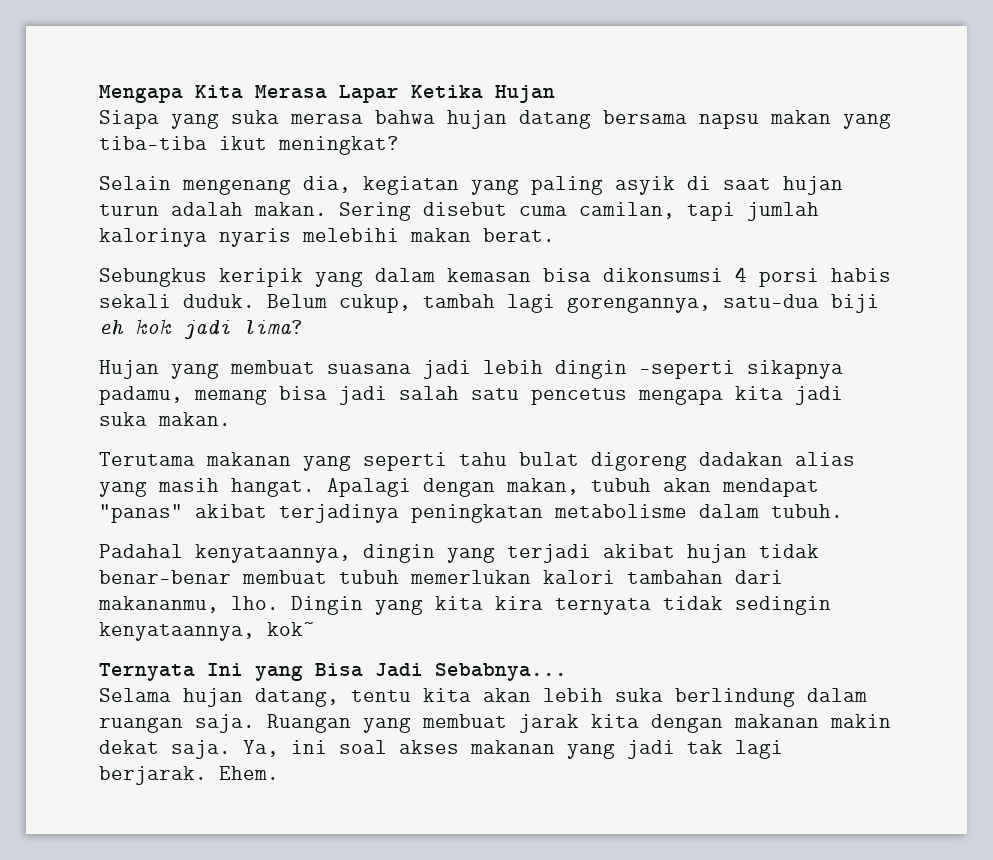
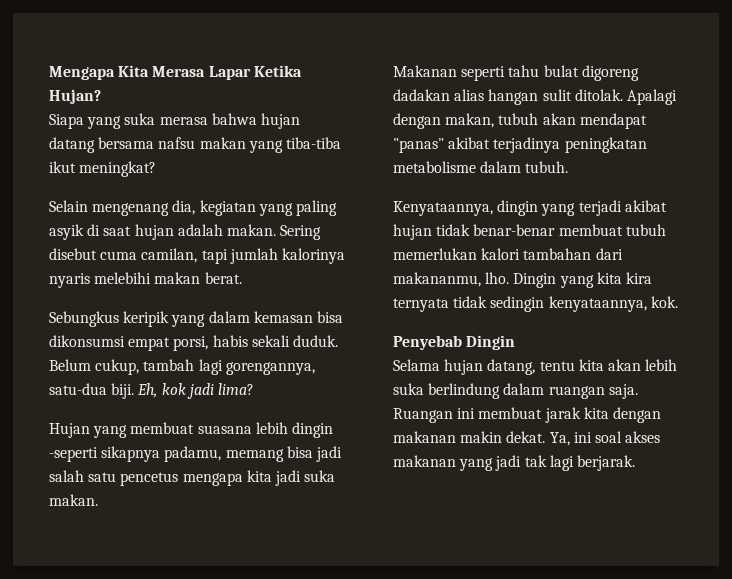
- Mengapa Kita Merasa Lapar Ketika Hujan
+ Mengapa Kita Merasa Lapar Ketika Hujan?
- Siapa yang suka merasa bahwa hujan datang bersama napsu makan yang tiba-tiba ikut meningkat?
+ Siapa yang suka merasa bahwa hujan datang bersama nafsu makan yang tiba-tiba ikut meningkat?
- Selain mengenang dia, kegiatan yang paling asyik di saat hujan turun adalah makan.
+ Selain mengenang dia, kegiatan yang paling asyik di saat hujan adalah makan.
- Sebungkus keripik yang dalam kemasan bisa dikonsumsi 4 porsi habis sekali duduk.
+ Sebungkus keripik yang dalam kemasan bisa dikonsumsi empat porsi, habis sekali duduk.
- Belum cukup, tambah lagi gorengannya, satu-dua biji eh kok jadi lima?
+ Belum cukup, tambah lagi gorengannya, satu-dua biji. Eh, kok jadi lima?
- Hujan yang membuat suasana jadi lebih dingin -seperti sikapnya padamu, memang bisa jadi salah satu pencetus mengapa kita jadi suka makan.
+ Hujan yang membuat suasana lebih dingin -seperti sikapnya padamu, memang bisa jadi salah satu pencetus mengapa kita jadi suka makan.
- Terutama makanan yang seperti tahu bulat digoreng dadakan alias yang masih hangat.
+ Makanan seperti tahu bulat digoreng dadakan alias hangan sulit ditolak.
- Padahal kenyataannya, dingin yang terjadi akibat hujan tidak benar-benar membuat tubuh memerlukan kalori tambahan dari makananmu, lho.
+ Kenyataannya, dingin yang terjadi akibat hujan tidak benar-benar membuat tubuh memerlukan kalori tambahan dari makananmu, lho.
- Dingin yang kita kira ternyata tidak sedingin kenyataannya, kok~
- Ternyata Ini yang Bisa Jadi Sebabnya...
+ Dingin yang kita kira ternyata tidak sedingin kenyataannya, kok.
+ Penyebab Dingin
- Ruangan yang membuat jarak kita dengan makanan makin dekat saja.
+ Ruangan ini membuat jarak kita dengan makanan makin dekat.
- Ehem.

